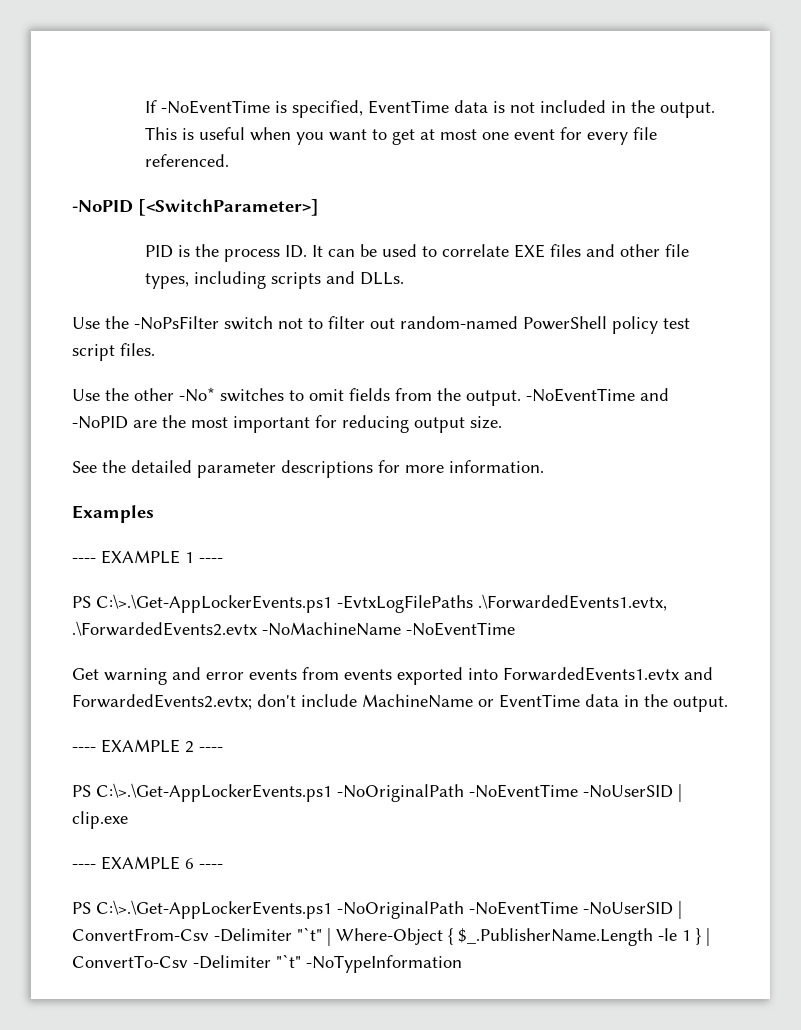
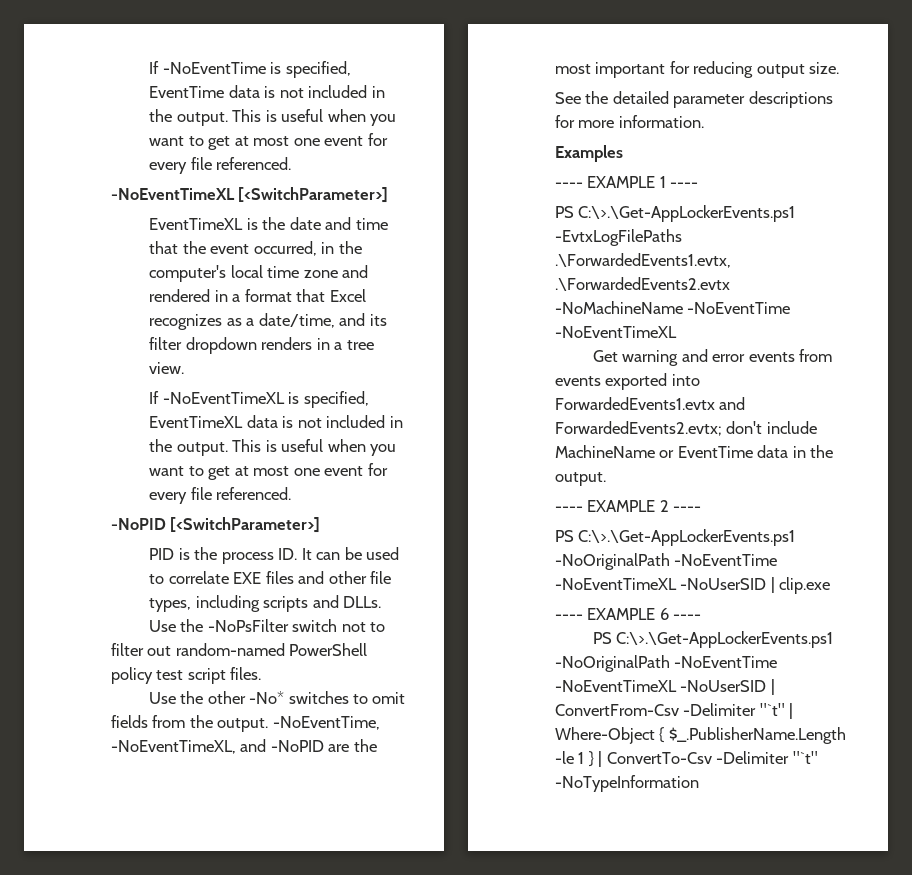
+ -NoEventTimeXL [<SwitchParameter>]
+ EventTimeXL is the date and time that the event occurred, in the computer's local time zone and rendered in a format that Excel recognizes as a date/time, and its filter dropdown renders in a tree view.
+ If -NoEventTimeXL is specified, EventTimeXL data is not included in the output. This is useful when you want to get at most one event for every file referenced.
- -NoEventTime and -NoPID are the most important for reducing output size.
+ -NoEventTime, -NoEventTimeXL, and -NoPID are the most important for reducing output size.
- PS C:\>.\Get-AppLockerEvents.ps1 -EvtxLogFilePaths .\ForwardedEvents1.evtx, .\ForwardedEvents2.evtx -NoMachineName -NoEventTime
+ PS C:\>.\Get-AppLockerEvents.ps1 -EvtxLogFilePaths .\ForwardedEvents1.evtx, .\ForwardedEvents2.evtx -NoMachineName -NoEventTime -NoEventTimeXL
- PS C:\>.\Get-AppLockerEvents.ps1 -NoOriginalPath -NoEventTime -NoUserSID | clip.exe
+ PS C:\>.\Get-AppLockerEvents.ps1 -NoOriginalPath -NoEventTime -NoEventTimeXL -NoUserSID | clip.exe
- PS C:\>.\Get-AppLockerEvents.ps1 -NoOriginalPath -NoEventTime -NoUserSID | ConvertFrom-Csv -Delimiter "`t" | Where-Object { $_.PublisherName.Length -le 1 } | ConvertTo-Csv -Delimiter "`t" -NoTypeInformation
+ PS C:\>.\Get-AppLockerEvents.ps1 -NoOriginalPath -NoEventTime -NoEventTimeXL -NoUserSID | ConvertFrom-Csv -Delimiter "`t" | Where-Object { $_.PublisherName.Length -le 1 } | ConvertTo-Csv -Delimiter "`t" -NoTypeInformation

